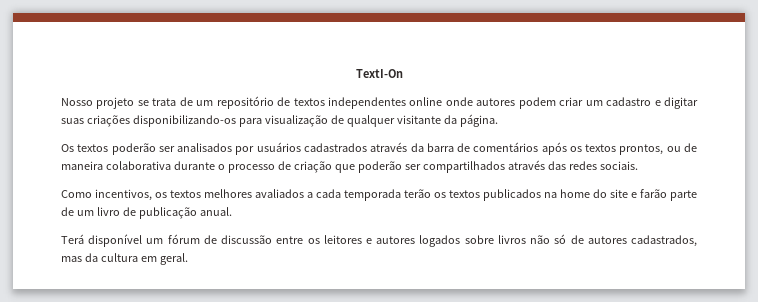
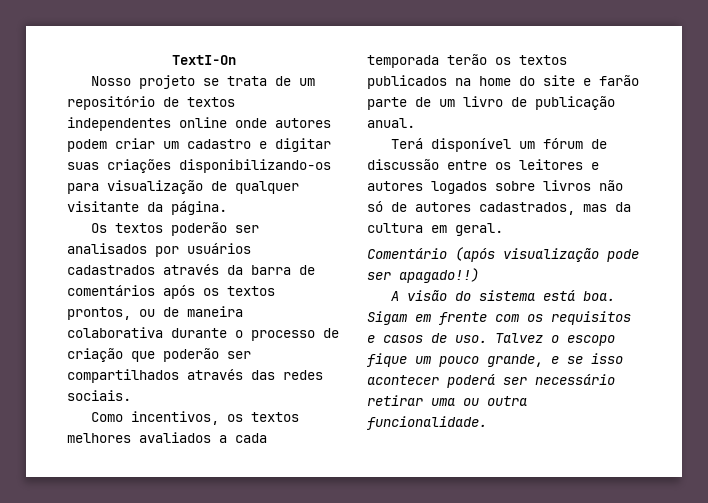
+ Comentário (após visualização pode ser apagado!!)
+ A visão do sistema está boa. Sigam em frente com os requisitos e casos de uso. Talvez o escopo fique um pouco grande, e se isso acontecer poderá ser necessário retirar uma ou outra funcionalidade.

